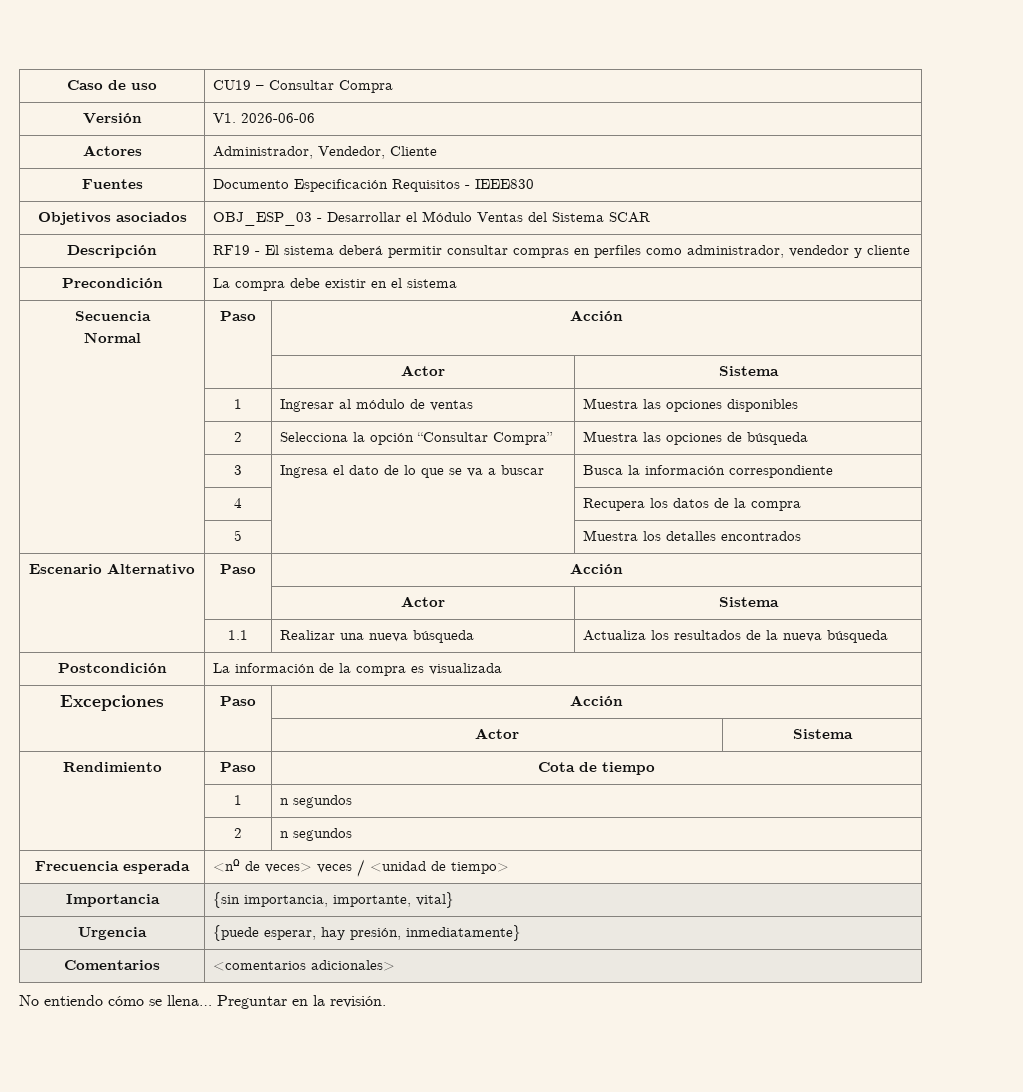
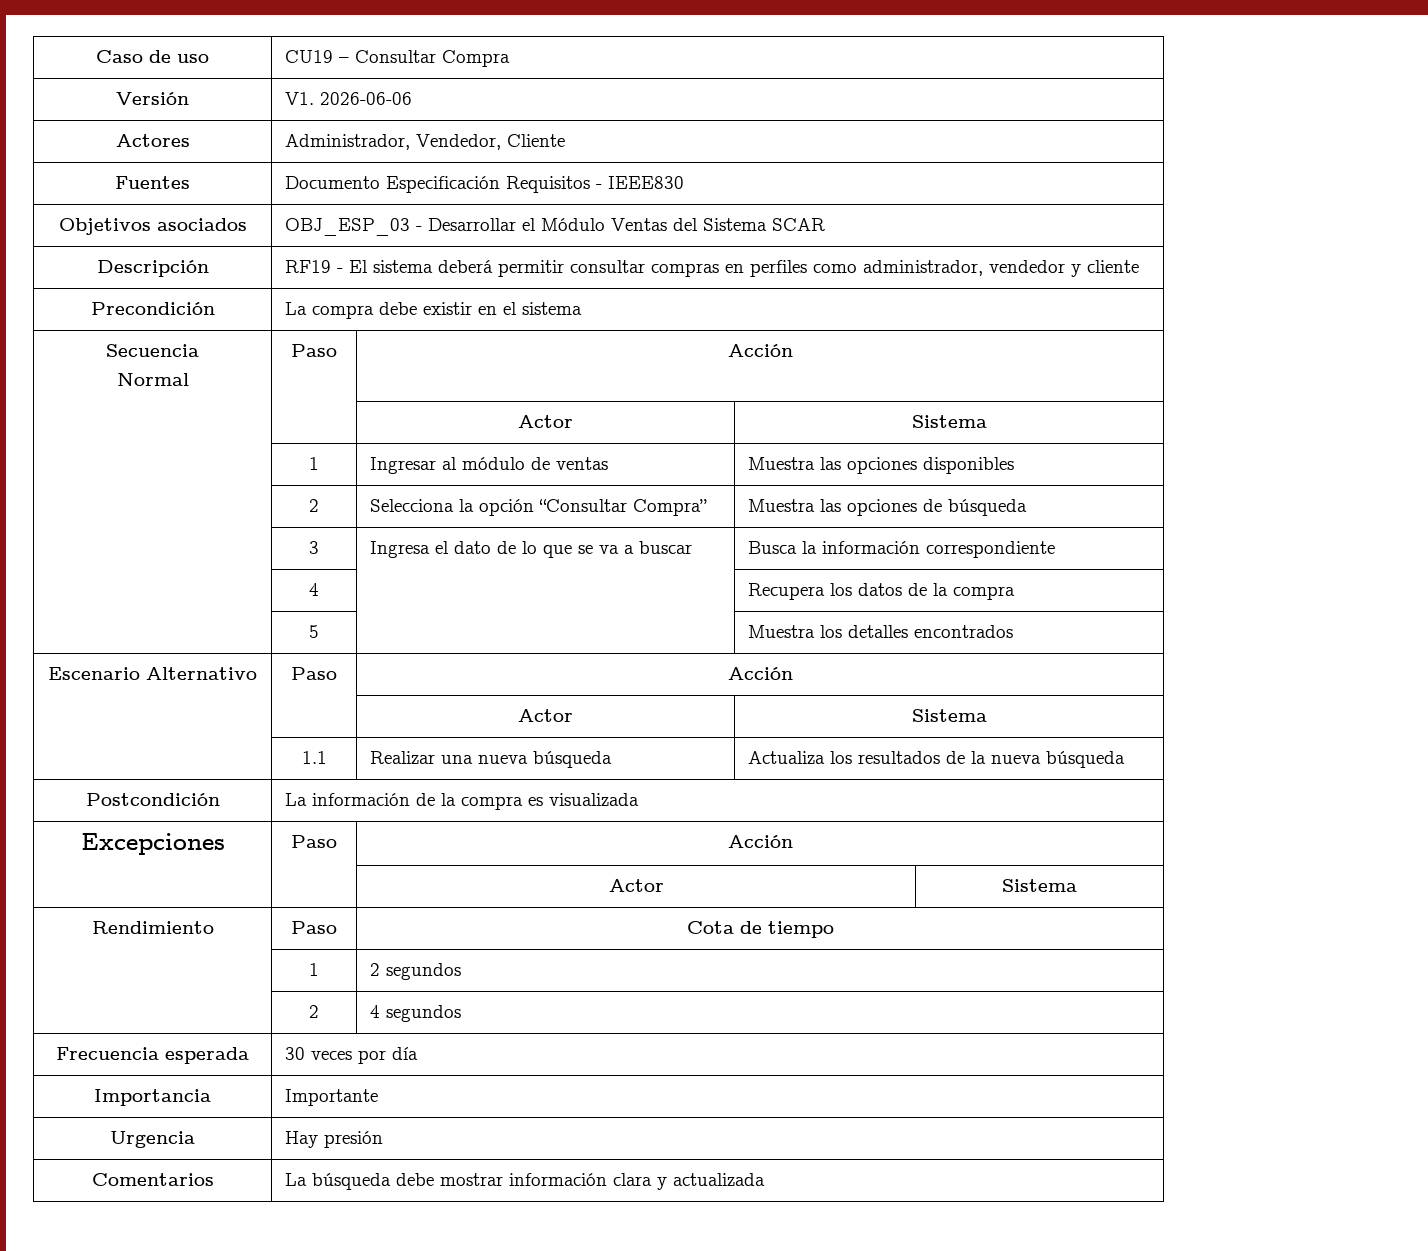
- | 1 | n segundos
+ | 1 | 2 segundos
- | 2 | n segundos
+ | 2 | 4 segundos
- Frecuencia esperada | <nº de veces> veces / <unidad de tiempo>
- Importancia | {sin importancia, importante, vital}
- Urgencia | {puede esperar, hay presión, inmediatamente}
- Comentarios | <comentarios adicionales>
- No entiendo cómo se llena… Preguntar en la revisión.
+ Frecuencia esperada | 30 veces por día
+ Importancia | Importante
+ Urgencia | Hay presión
+ Comentarios | La búsqueda debe mostrar información clara y actualizada

